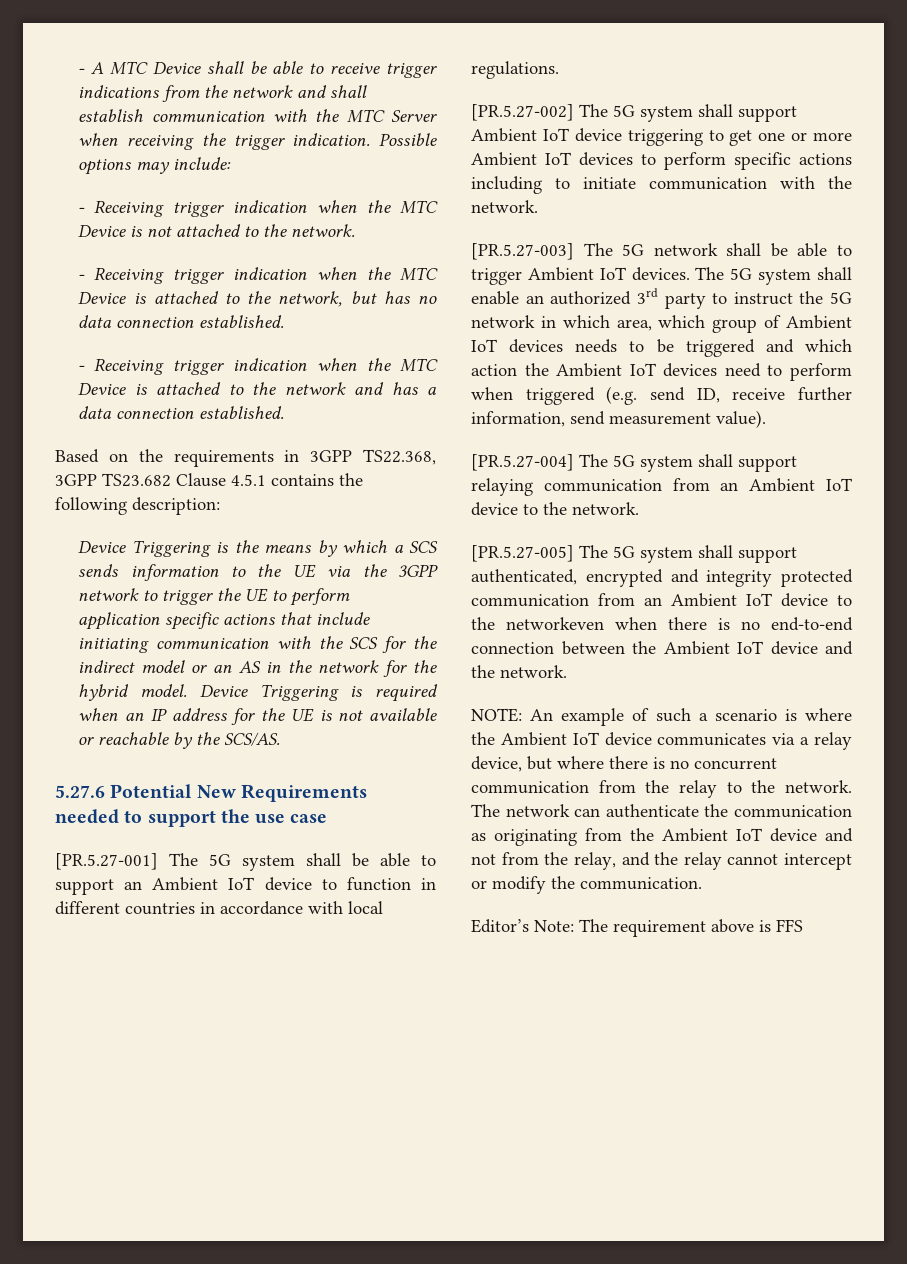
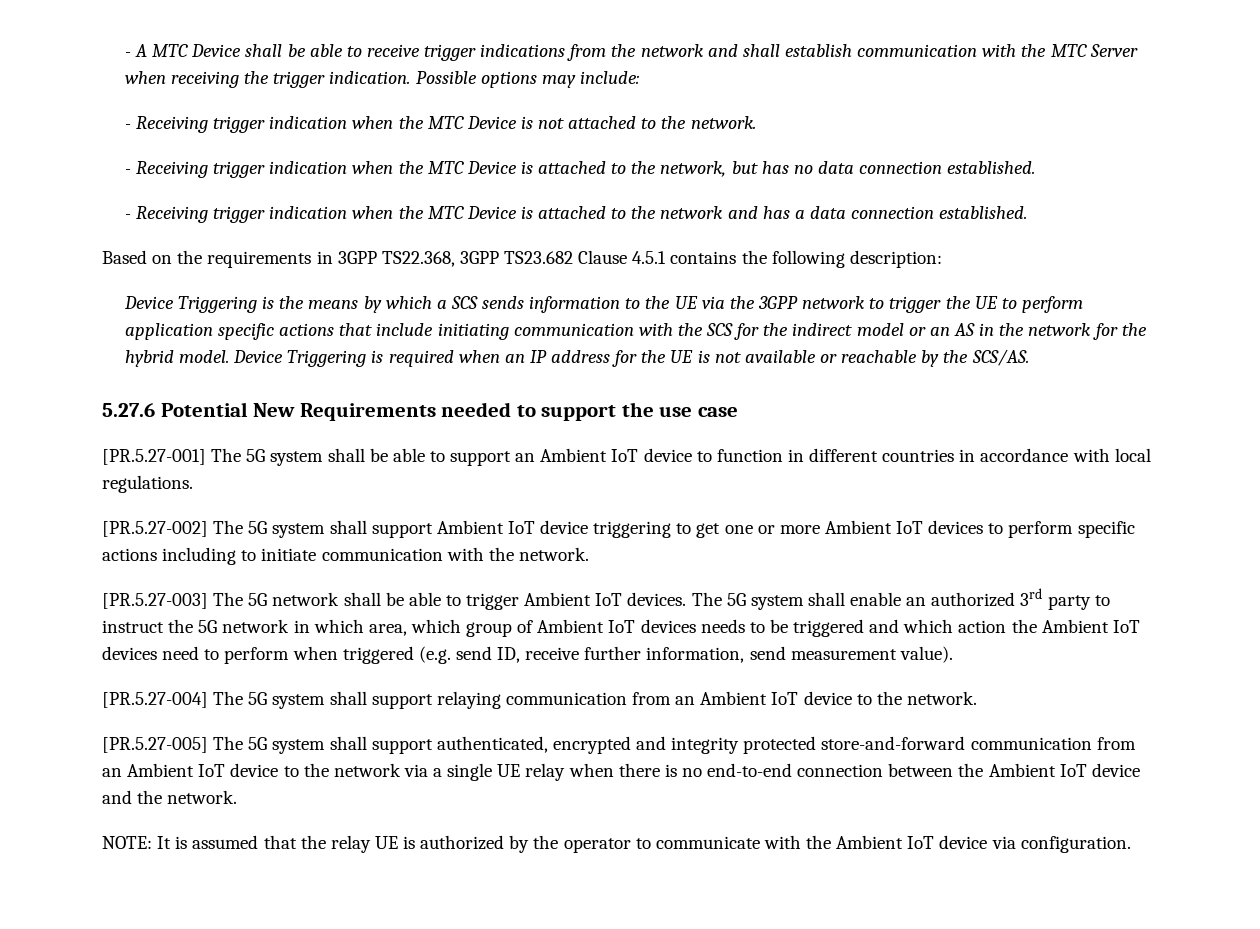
- [PR.5.27-005] The 5G system shall support authenticated, encrypted and integrity protected communication from an Ambient IoT device to the networkeven when there is no end-to-end connection between the Ambient IoT device and the network.
+ [PR.5.27-005] The 5G system shall support authenticated, encrypted and integrity protected store-and-forward communication from an Ambient IoT device to the network via a single UE relay when there is no end-to-end connection between the Ambient IoT device and the network.
- NOTE: An example of such a scenario is where the Ambient IoT device communicates via a relay device, but where there is no concurrent communication from the relay to the network. The network can authenticate the communication as originating from the Ambient IoT device and not from the relay, and the relay cannot intercept or modify the communication.
- Editor’s Note: The requirement above is FFS
+ NOTE: It is assumed that the relay UE is authorized by the operator to communicate with the Ambient IoT device via configuration.

